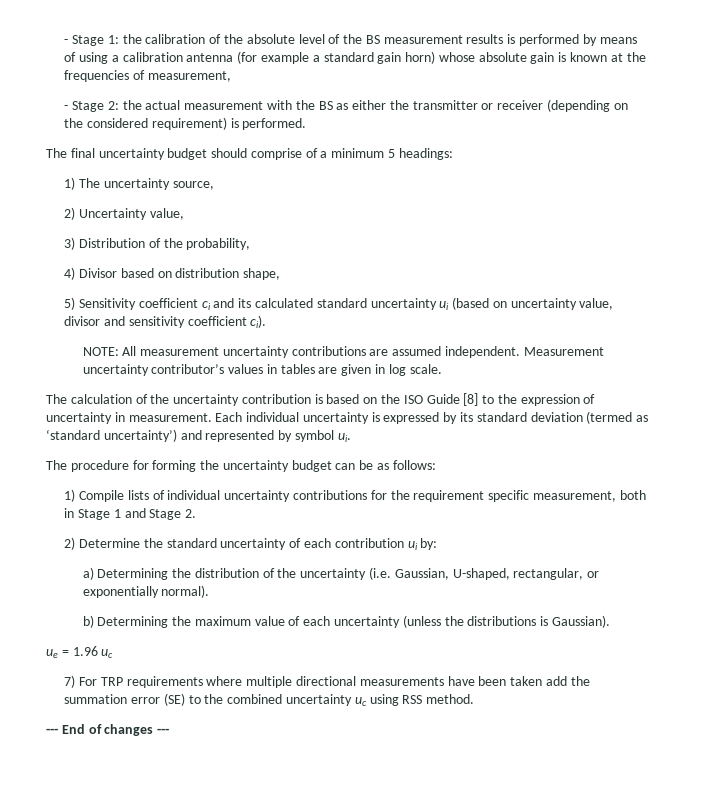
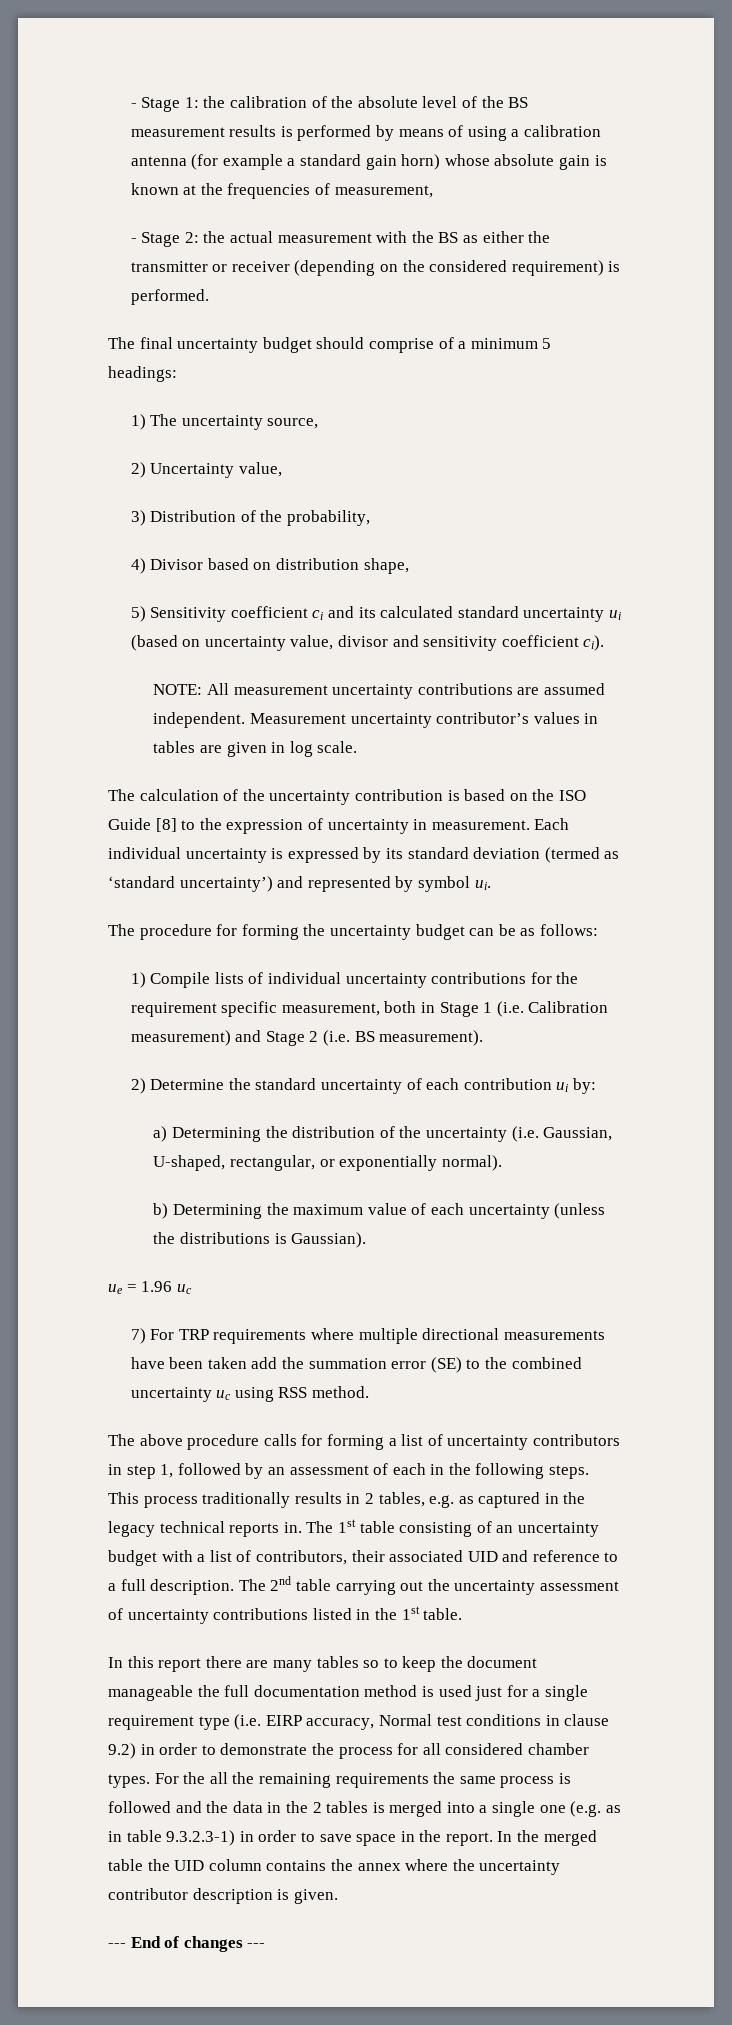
- 1) Compile lists of individual uncertainty contributions for the requirement specific measurement, both in Stage 1 and Stage 2.
+ 1) Compile lists of individual uncertainty contributions for the requirement specific measurement, both in Stage 1 (i.e. Calibration measurement) and Stage 2 (i.e. BS measurement).
+ The above procedure calls for forming a list of uncertainty contributors in step 1, followed by an assessment of each in the following steps. This process traditionally results in 2 tables, e.g. as captured in the legacy technical reports in. The 1st table consisting of an uncertainty budget with a list of contributors, their associated UID and reference to a full description. The 2nd table carrying out the uncertainty assessment of uncertainty contributions listed in the 1st table.
+ In this report there are many tables so to keep the document manageable the full documentation method is used just for a single requirement type (i.e. EIRP accuracy, Normal test conditions in clause 9.2) in order to demonstrate the process for all considered chamber types. For the all the remaining requirements the same process is followed and the data in the 2 tables is merged into a single one (e.g. as in table 9.3.2.3-1) in order to save space in the report. In the merged table the UID column contains the annex where the uncertainty contributor description is given.

